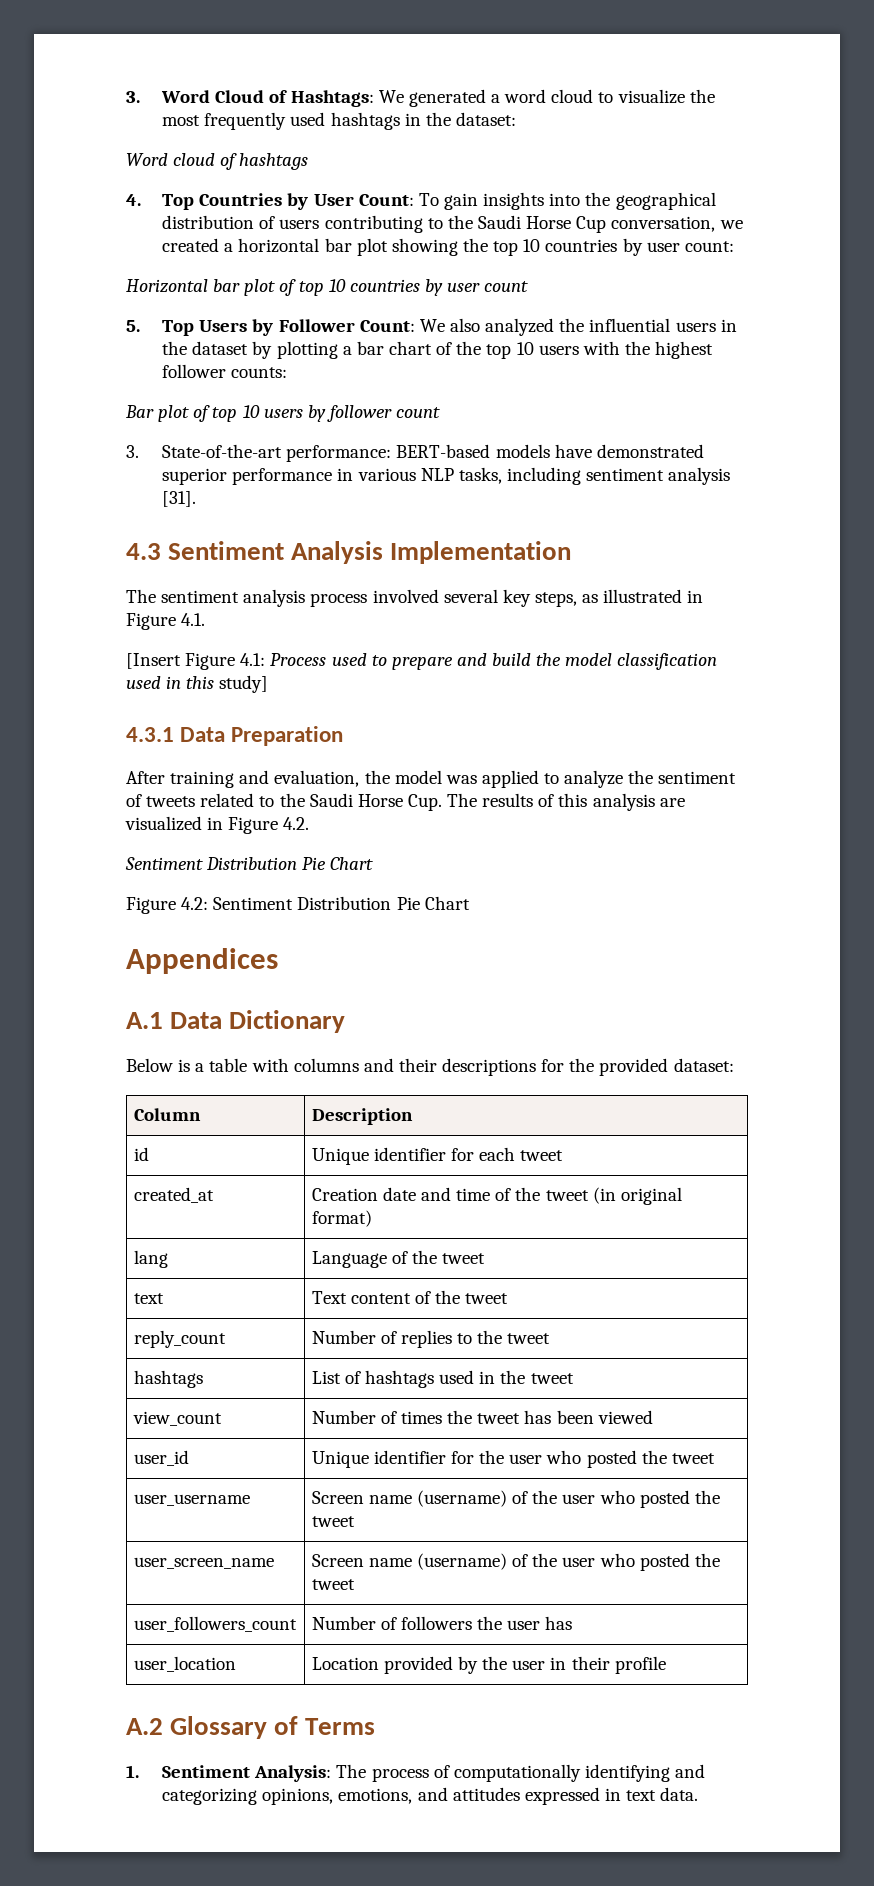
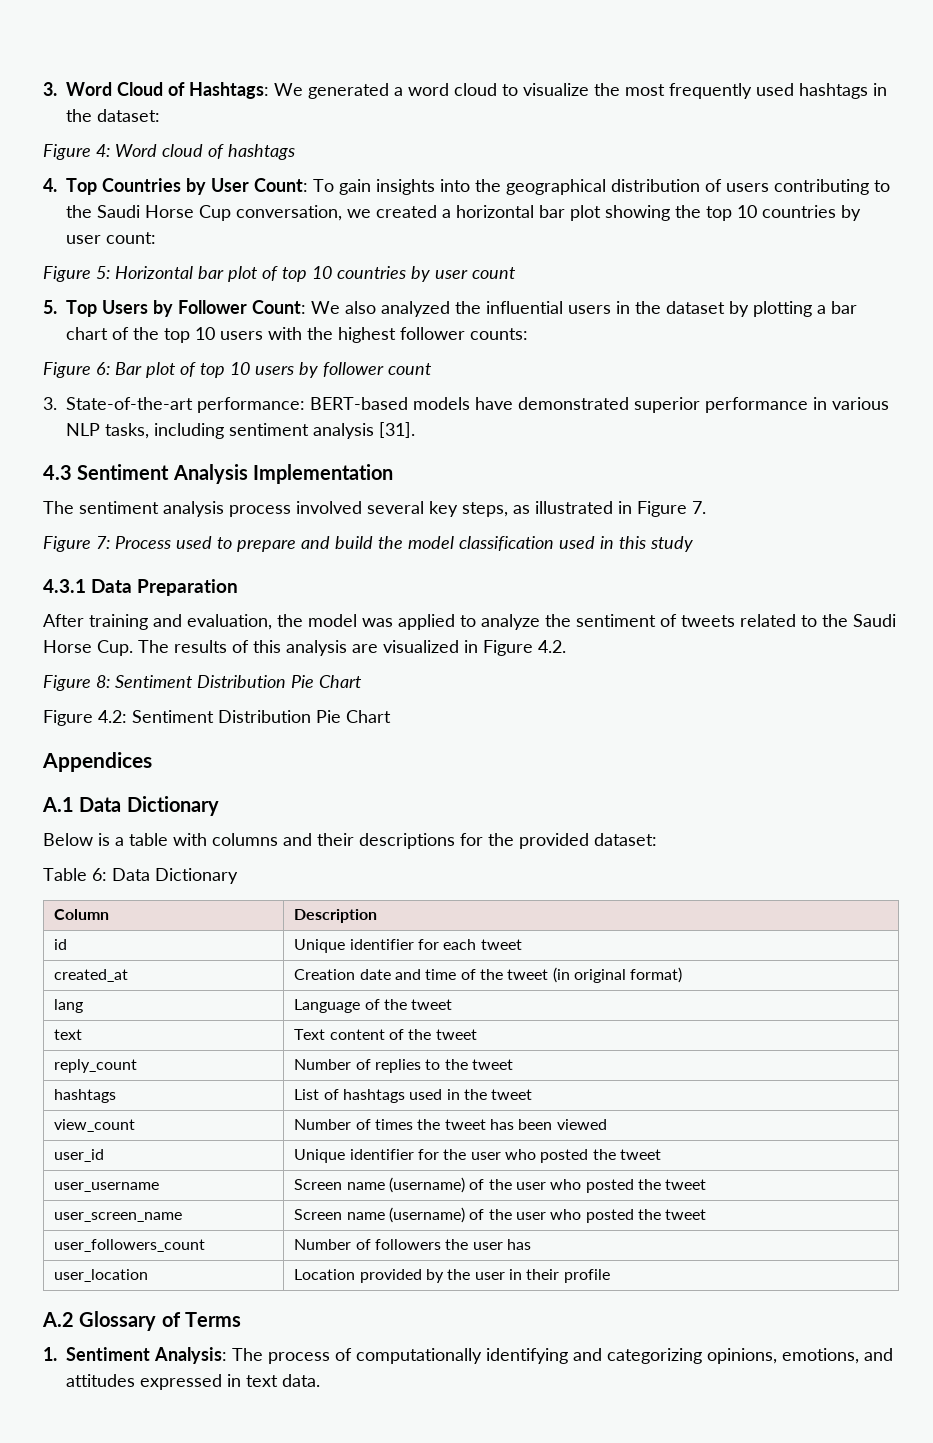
- Word cloud of hashtags
+ Figure 4: Word cloud of hashtags
- Horizontal bar plot of top 10 countries by user count
+ Figure 5: Horizontal bar plot of top 10 countries by user count
- Bar plot of top 10 users by follower count
+ Figure 6: Bar plot of top 10 users by follower count
- The sentiment analysis process involved several key steps, as illustrated in Figure 4.1.
- [Insert Figure 4.1: Process used to prepare and build the model classification used in this study]
+ The sentiment analysis process involved several key steps, as illustrated in Figure 7.
+ Figure 7: Process used to prepare and build the model classification used in this study
  After training and evaluation, the model was applied to analyze the sentiment of tweets related to the Saudi Horse Cup. The results of this analysis are visualized in Figure 4.2.
- Sentiment Distribution Pie Chart
+ Figure 8: Sentiment Distribution Pie Chart
+ Table 6: Data Dictionary

